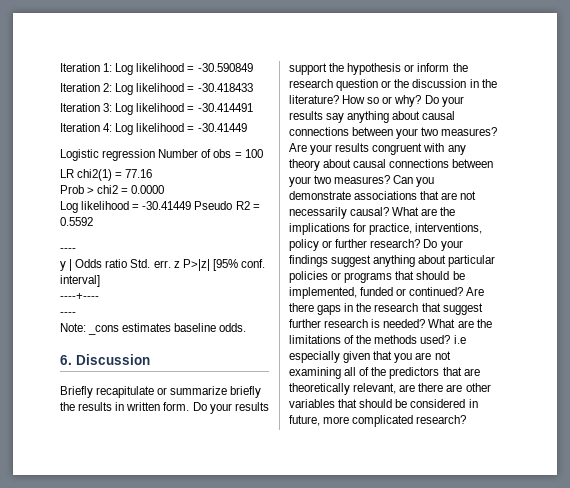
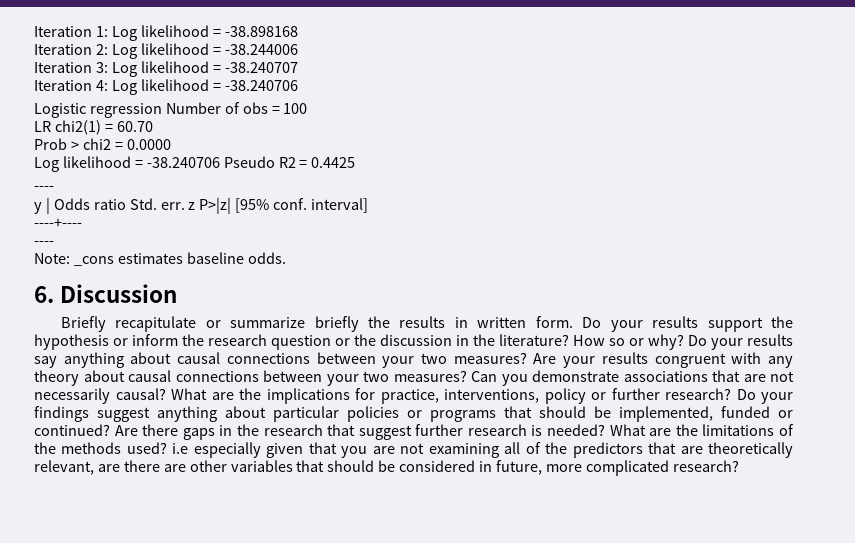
- Iteration 1: Log likelihood = -30.590849
+ Iteration 1: Log likelihood = -38.898168
- Iteration 2: Log likelihood = -30.418433
+ Iteration 2: Log likelihood = -38.244006
- Iteration 3: Log likelihood = -30.414491
+ Iteration 3: Log likelihood = -38.240707
- Iteration 4: Log likelihood = -30.41449
+ Iteration 4: Log likelihood = -38.240706
- LR chi2(1) = 77.16
+ LR chi2(1) = 60.70
- Log likelihood = -30.41449 Pseudo R2 = 0.5592
+ Log likelihood = -38.240706 Pseudo R2 = 0.4425

